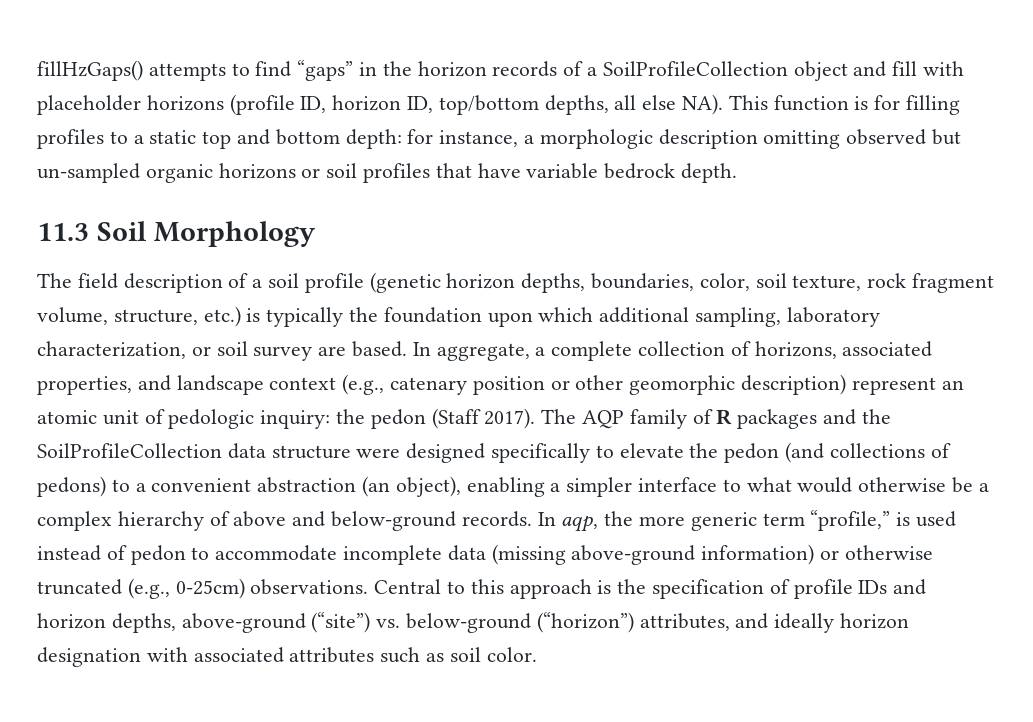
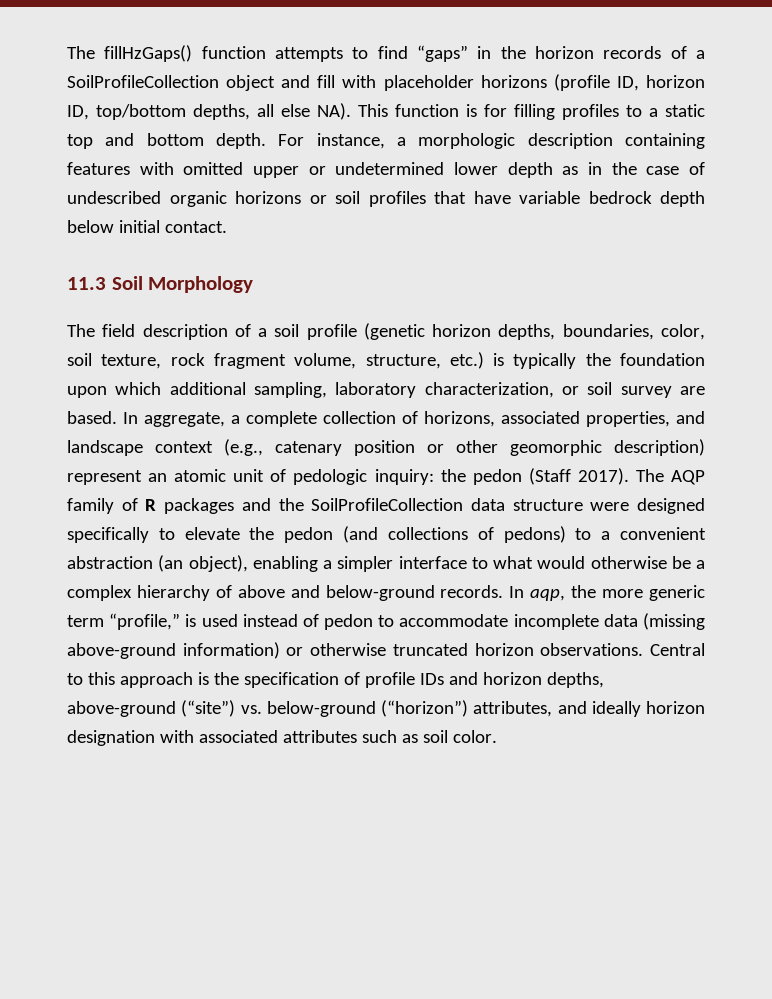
- fillHzGaps() attempts to find “gaps” in the horizon records of a SoilProfileCollection object and fill with placeholder horizons (profile ID, horizon ID, top/bottom depths, all else NA). This function is for filling profiles to a static top and bottom depth: for instance, a morphologic description omitting observed but un-sampled organic horizons or soil profiles that have variable bedrock depth.
+ The fillHzGaps() function attempts to find “gaps” in the horizon records of a SoilProfileCollection object and fill with placeholder horizons (profile ID, horizon ID, top/bottom depths, all else NA). This function is for filling profiles to a static top and bottom depth. For instance, a morphologic description containing features with omitted upper or undetermined lower depth as in the case of undescribed organic horizons or soil profiles that have variable bedrock depth below initial contact.
- In aqp, the more generic term “profile,” is used instead of pedon to accommodate incomplete data (missing above-ground information) or otherwise truncated (e.g., 0-25cm) observations.
+ In aqp, the more generic term “profile,” is used instead of pedon to accommodate incomplete data (missing above-ground information) or otherwise truncated horizon observations.

